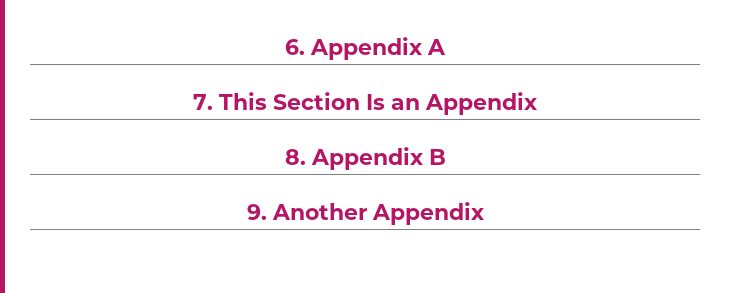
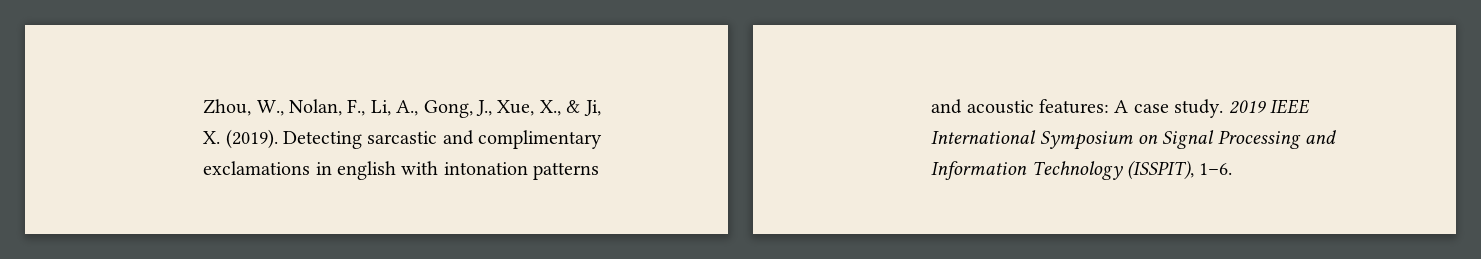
- 6. Appendix A
- 7. This Section Is an Appendix
- 8. Appendix B
- 9. Another Appendix
+ Zhou, W., Nolan, F., Li, A., Gong, J., Xue, X., & Ji, X. (2019). Detecting sarcastic and complimentary exclamations in english with intonation patterns and acoustic features: A case study. 2019 IEEE International Symposium on Signal Processing and Information Technology (ISSPIT), 1–6.

